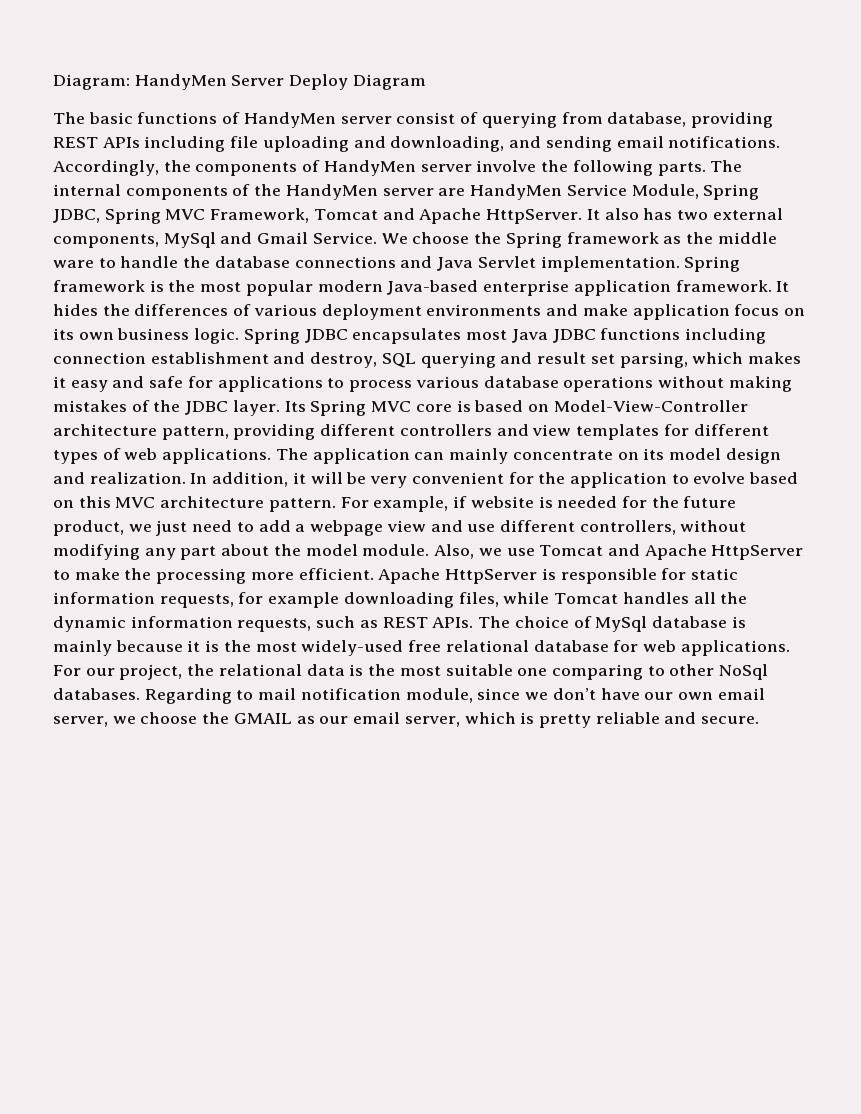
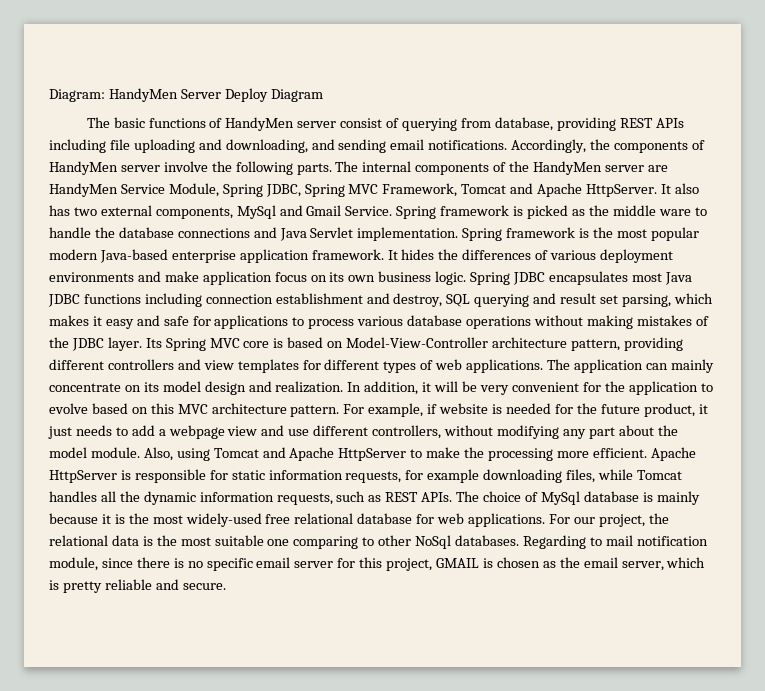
- We choose the Spring framework as the middle ware to handle the database connections and Java Servlet implementation.
+ Spring framework is picked as the middle ware to handle the database connections and Java Servlet implementation.
- For example, if website is needed for the future product, we just need to add a webpage view and use different controllers, without modifying any part about the model module.
+ For example, if website is needed for the future product, it just needs to add a webpage view and use different controllers, without modifying any part about the model module.
- Also, we use Tomcat and Apache HttpServer to make the processing more efficient.
+ Also, using Tomcat and Apache HttpServer to make the processing more efficient.
- Regarding to mail notification module, since we don’t have our own email server, we choose the GMAIL as our email server, which is pretty reliable and secure.
+ Regarding to mail notification module, since there is no specific email server for this project, GMAIL is chosen as the email server, which is pretty reliable and secure.

